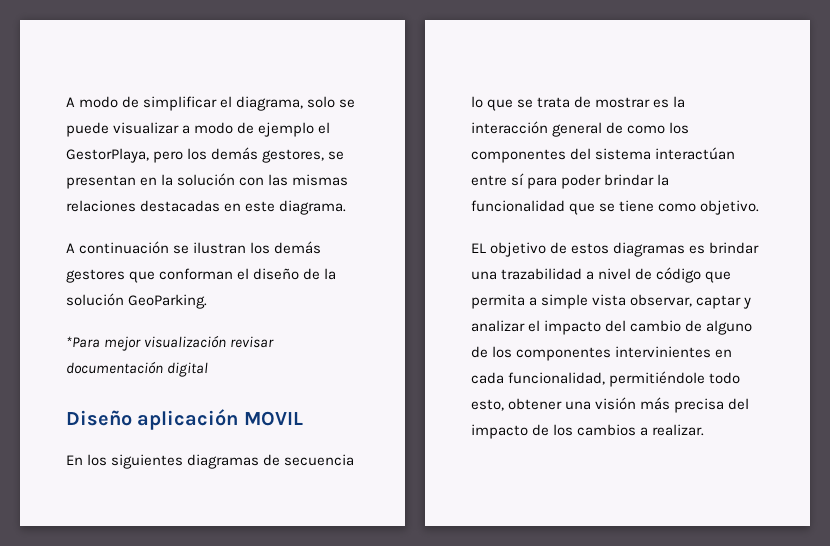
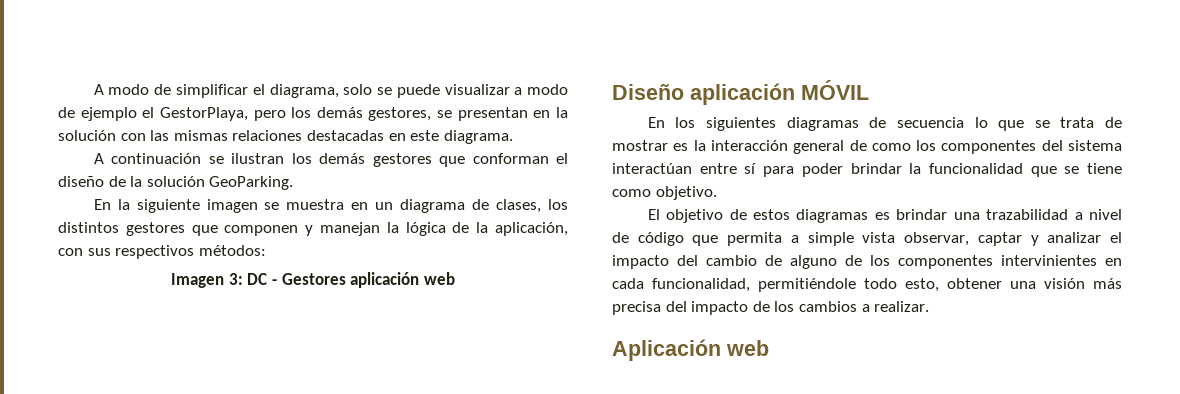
- *Para mejor visualización revisar documentación digital
+ En la siguiente imagen se muestra en un diagrama de clases, los distintos gestores que componen y manejan la lógica de la aplicación, con sus respectivos métodos:
+ Imagen 3: DC - Gestores aplicación web
- Diseño aplicación MOVIL
+ Diseño aplicación MÓVIL
- EL objetivo de estos diagramas es brindar una trazabilidad a nivel de código que permita a simple vista observar, captar y analizar el impacto del cambio de alguno de los componentes intervinientes en cada funcionalidad, permitiéndole todo esto, obtener una visión más precisa del impacto de los cambios a realizar.
+ El objetivo de estos diagramas es brindar una trazabilidad a nivel de código que permita a simple vista observar, captar y analizar el impacto del cambio de alguno de los componentes intervinientes en cada funcionalidad, permitiéndole todo esto, obtener una visión más precisa del impacto de los cambios a realizar.
+ Aplicación web

